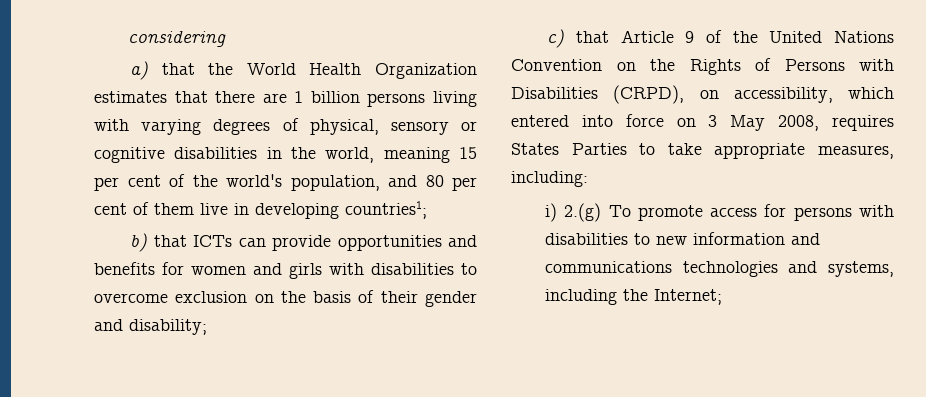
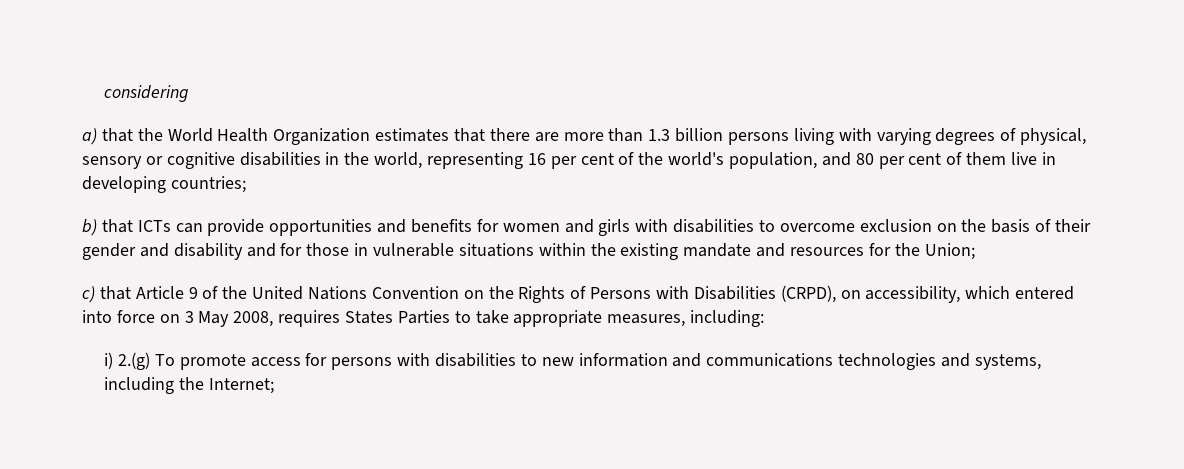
- a) that the World Health Organization estimates that there are 1 billion persons living with varying degrees of physical, sensory or cognitive disabilities in the world, meaning 15 per cent of the world's population, and 80 per cent of them live in developing countries1;
+ a) that the World Health Organization estimates that there are more than 1.3 billion persons living with varying degrees of physical, sensory or cognitive disabilities in the world, representing 16 per cent of the world's population, and 80 per cent of them live in developing countries;
- b) that ICTs can provide opportunities and benefits for women and girls with disabilities to overcome exclusion on the basis of their gender and disability;
+ b) that ICTs can provide opportunities and benefits for women and girls with disabilities to overcome exclusion on the basis of their gender and disability and for those in vulnerable situations within the existing mandate and resources for the Union;

